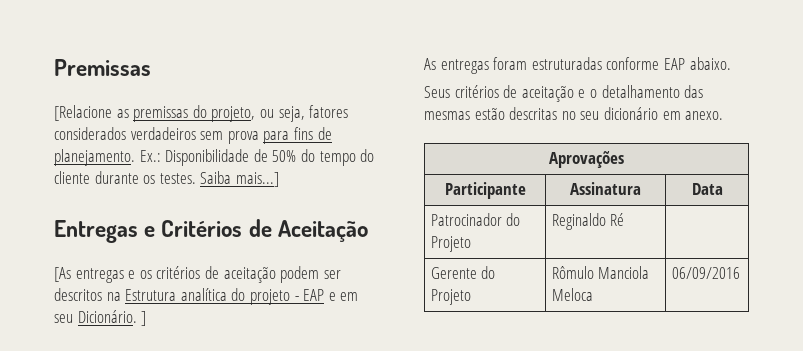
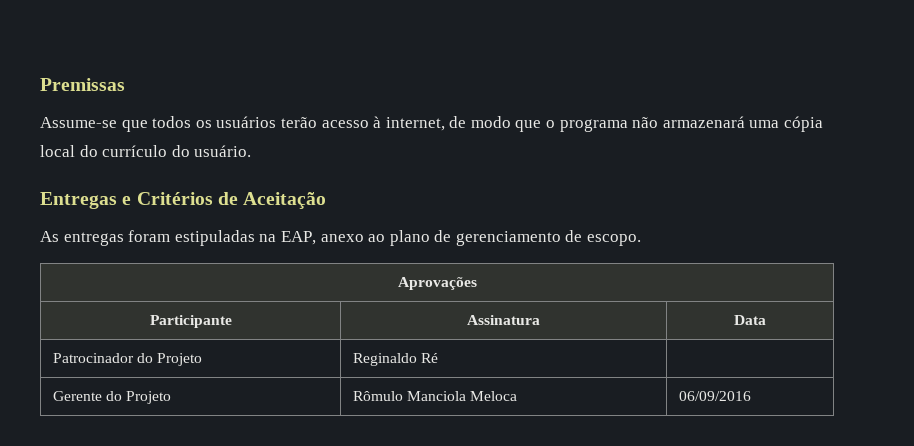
- [Relacione as premissas do projeto, ou seja, fatores considerados verdadeiros sem prova para fins de planejamento. Ex.: Disponibilidade de 50% do tempo do cliente durante os testes. Saiba mais...]
+ Assume-se que todos os usuários terão acesso à internet, de modo que o programa não armazenará uma cópia local do currículo do usuário.
- [As entregas e os critérios de aceitação podem ser descritos na Estrutura analítica do projeto - EAP e em seu Dicionário. ]
- As entregas foram estruturadas conforme EAP abaixo.
- Seus critérios de aceitação e o detalhamento das mesmas estão descritas no seu dicionário em anexo.
+ As entregas foram estipuladas na EAP, anexo ao plano de gerenciamento de escopo.

